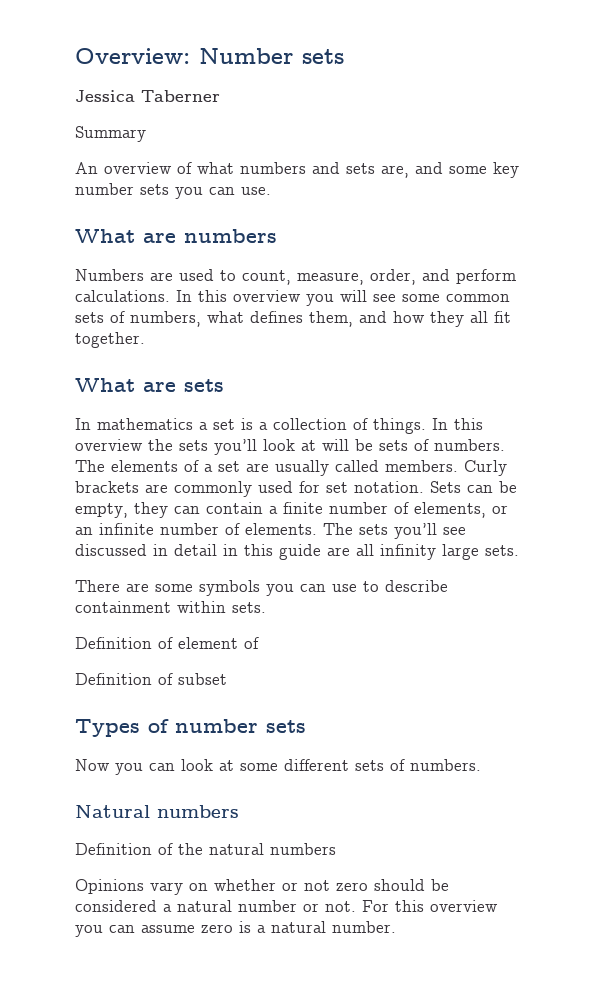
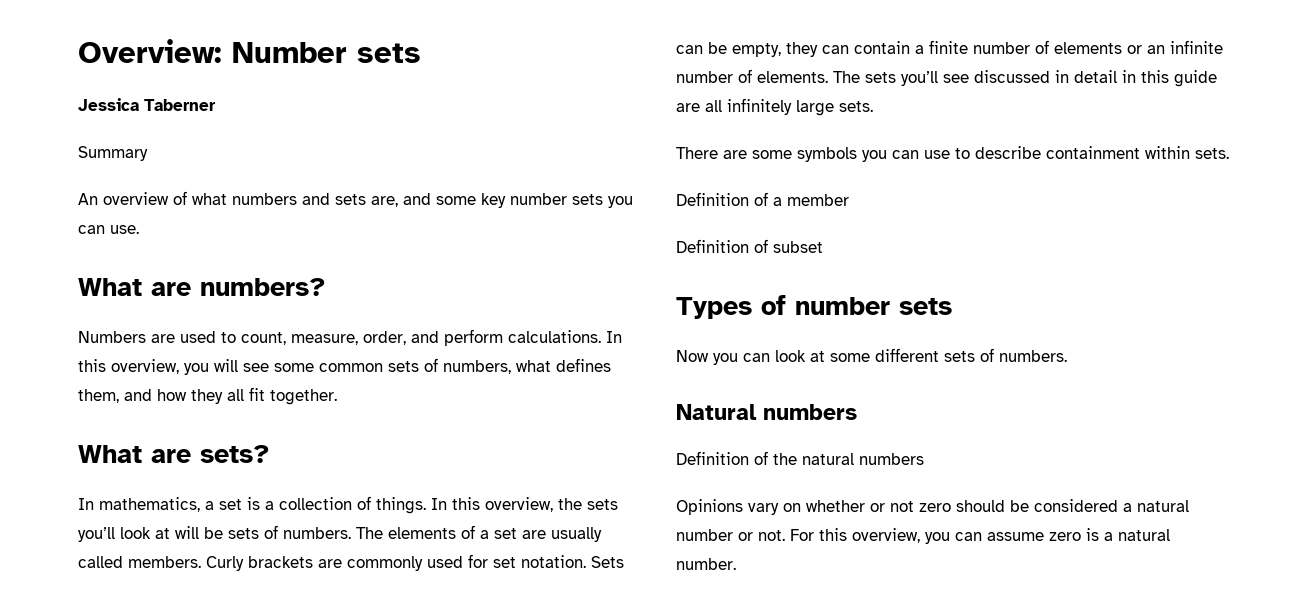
- What are numbers
+ What are numbers?
- In this overview you will see some common sets of numbers, what defines them, and how they all fit together.
+ In this overview, you will see some common sets of numbers, what defines them, and how they all fit together.
- What are sets
- In mathematics a set is a collection of things.
+ What are sets?
+ In mathematics, a set is a collection of things.
- In this overview the sets you’ll look at will be sets of numbers.
+ In this overview, the sets you’ll look at will be sets of numbers.
- Sets can be empty, they can contain a finite number of elements, or an infinite number of elements.
+ Sets can be empty, they can contain a finite number of elements or an infinite number of elements.
- The sets you’ll see discussed in detail in this guide are all infinity large sets.
+ The sets you’ll see discussed in detail in this guide are all infinitely large sets.
- Definition of element of
+ Definition of a member
- For this overview you can assume zero is a natural number.
+ For this overview, you can assume zero is a natural number.

